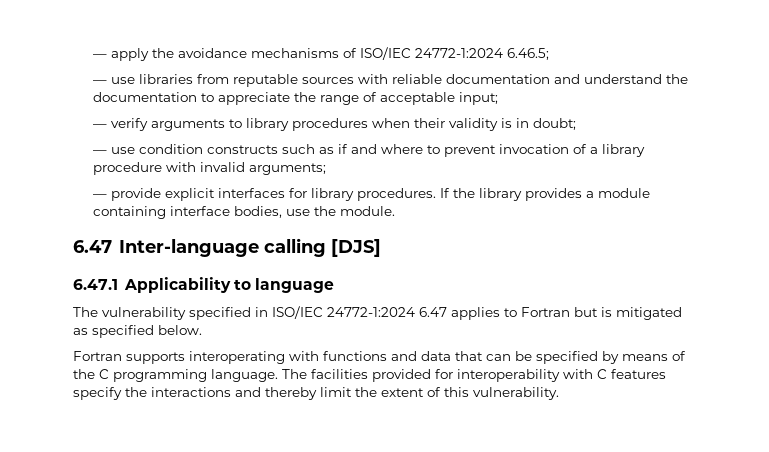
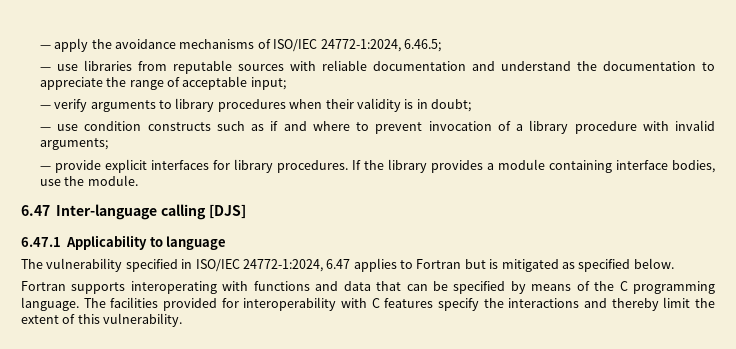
- — apply the avoidance mechanisms of ISO/IEC 24772-1:2024 6.46.5;
+ — apply the avoidance mechanisms of ISO/IEC 24772-1:2024, 6.46.5;
- The vulnerability specified in ISO/IEC 24772-1:2024 6.47 applies to Fortran but is mitigated as specified below.
+ The vulnerability specified in ISO/IEC 24772-1:2024, 6.47 applies to Fortran but is mitigated as specified below.

